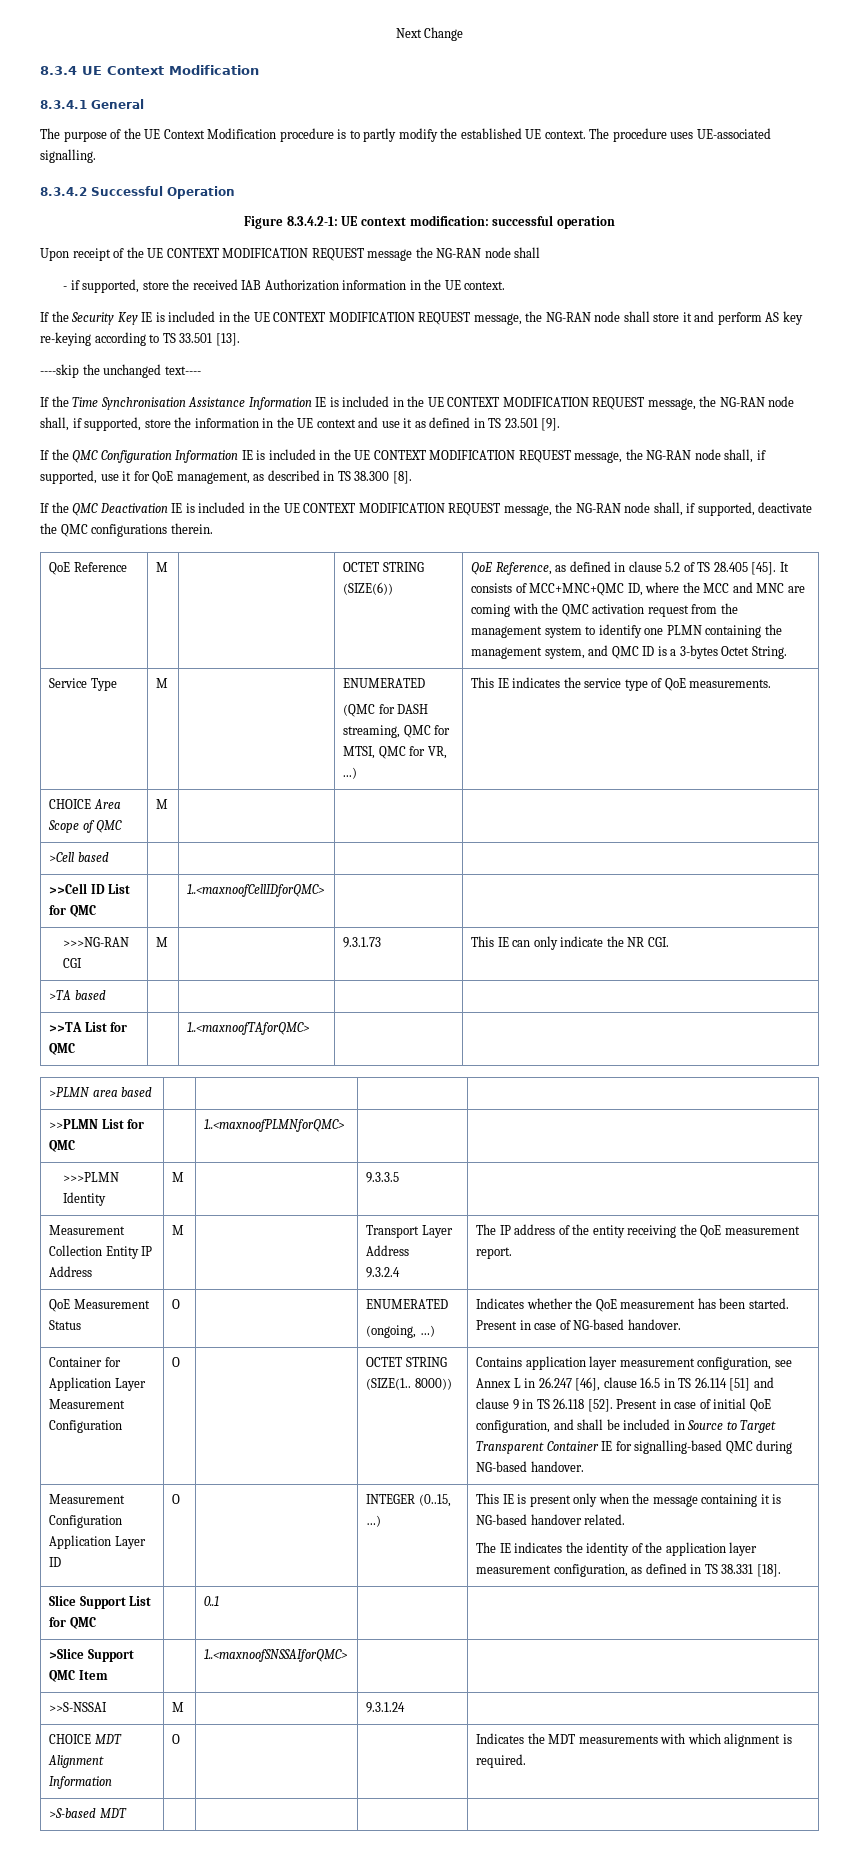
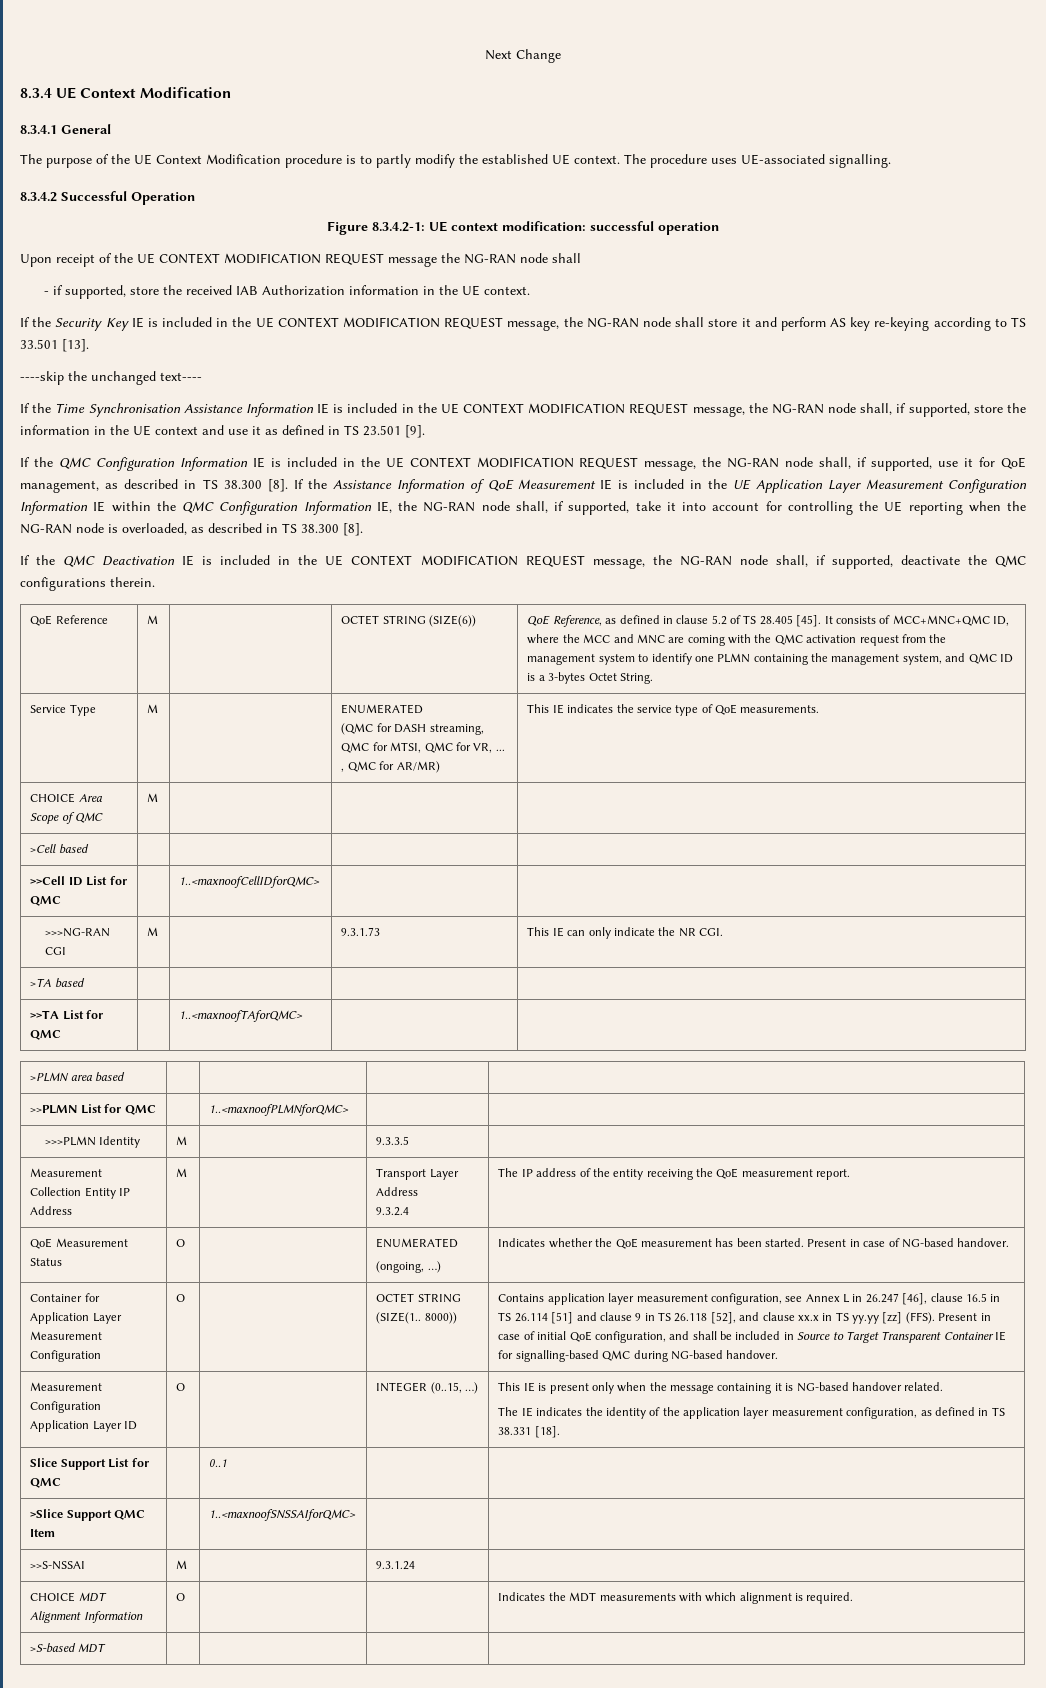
+ If the Assistance Information of QoE Measurement IE is included in the UE Application Layer Measurement Configuration Information IE within the QMC Configuration Information IE, the NG-RAN node shall, if supported, take it into account for controlling the UE reporting when the NG-RAN node is overloaded, as described in TS 38.300 [8].
  Service Type | M | | ENUMERATED
- (QMC for DASH streaming, QMC for MTSI, QMC for VR, ...) | This IE indicates the service type of QoE measurements.
+ (QMC for DASH streaming, QMC for MTSI, QMC for VR, ... , QMC for AR/MR) | This IE indicates the service type of QoE measurements.
- Contains application layer measurement configuration, see Annex L in 26.247 [46], clause 16.5 in TS 26.114 [51] and clause 9 in TS 26.118 [52].
+ Contains application layer measurement configuration, see Annex L in 26.247 [46], clause 16.5 in TS 26.114 [51] and clause 9 in TS 26.118 [52], and clause xx.x in TS yy.yy [zz] (FFS).

